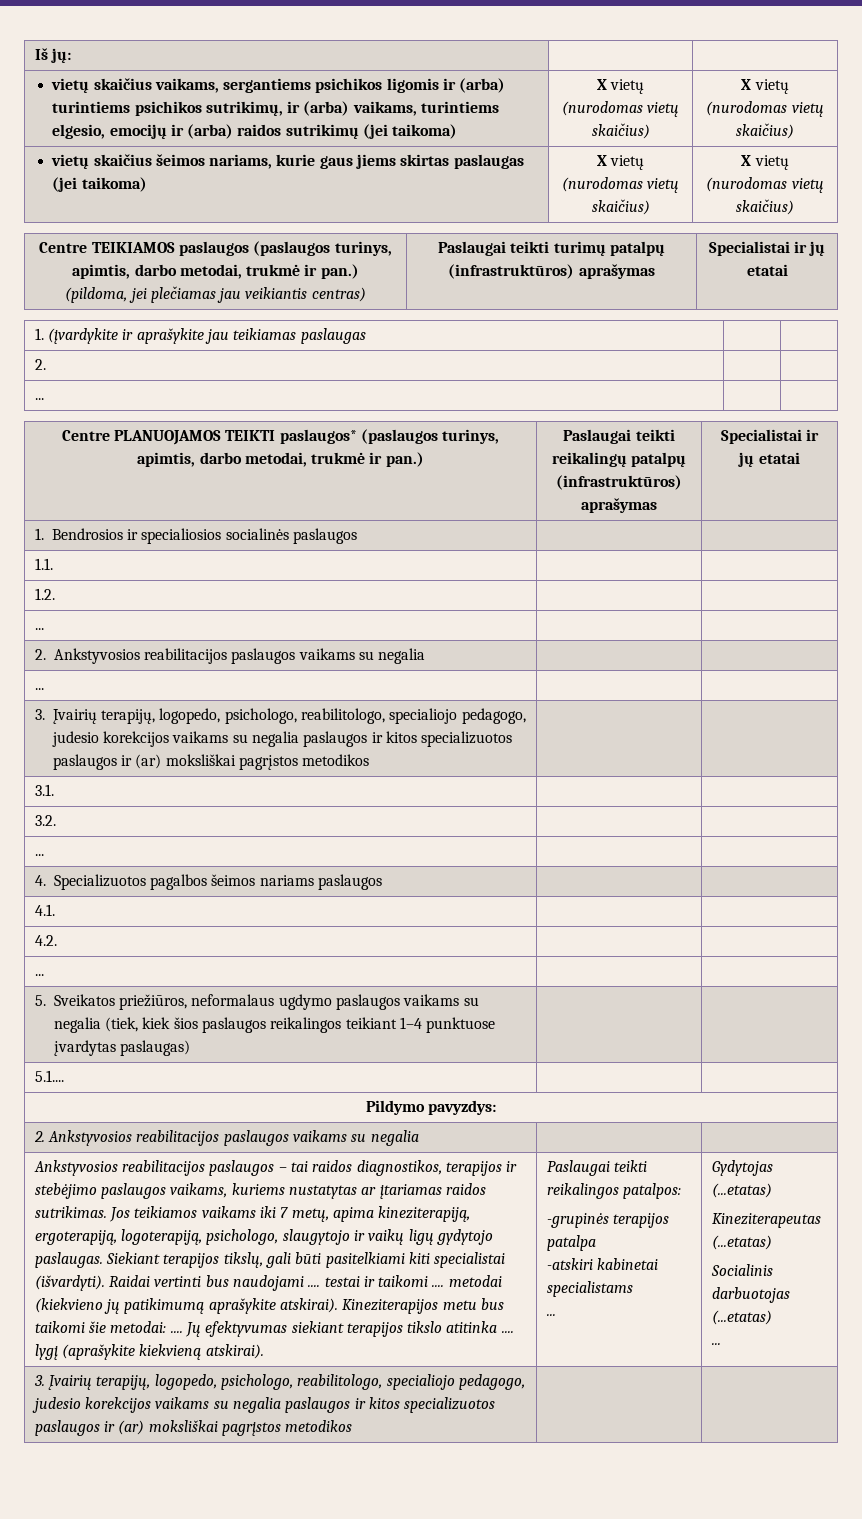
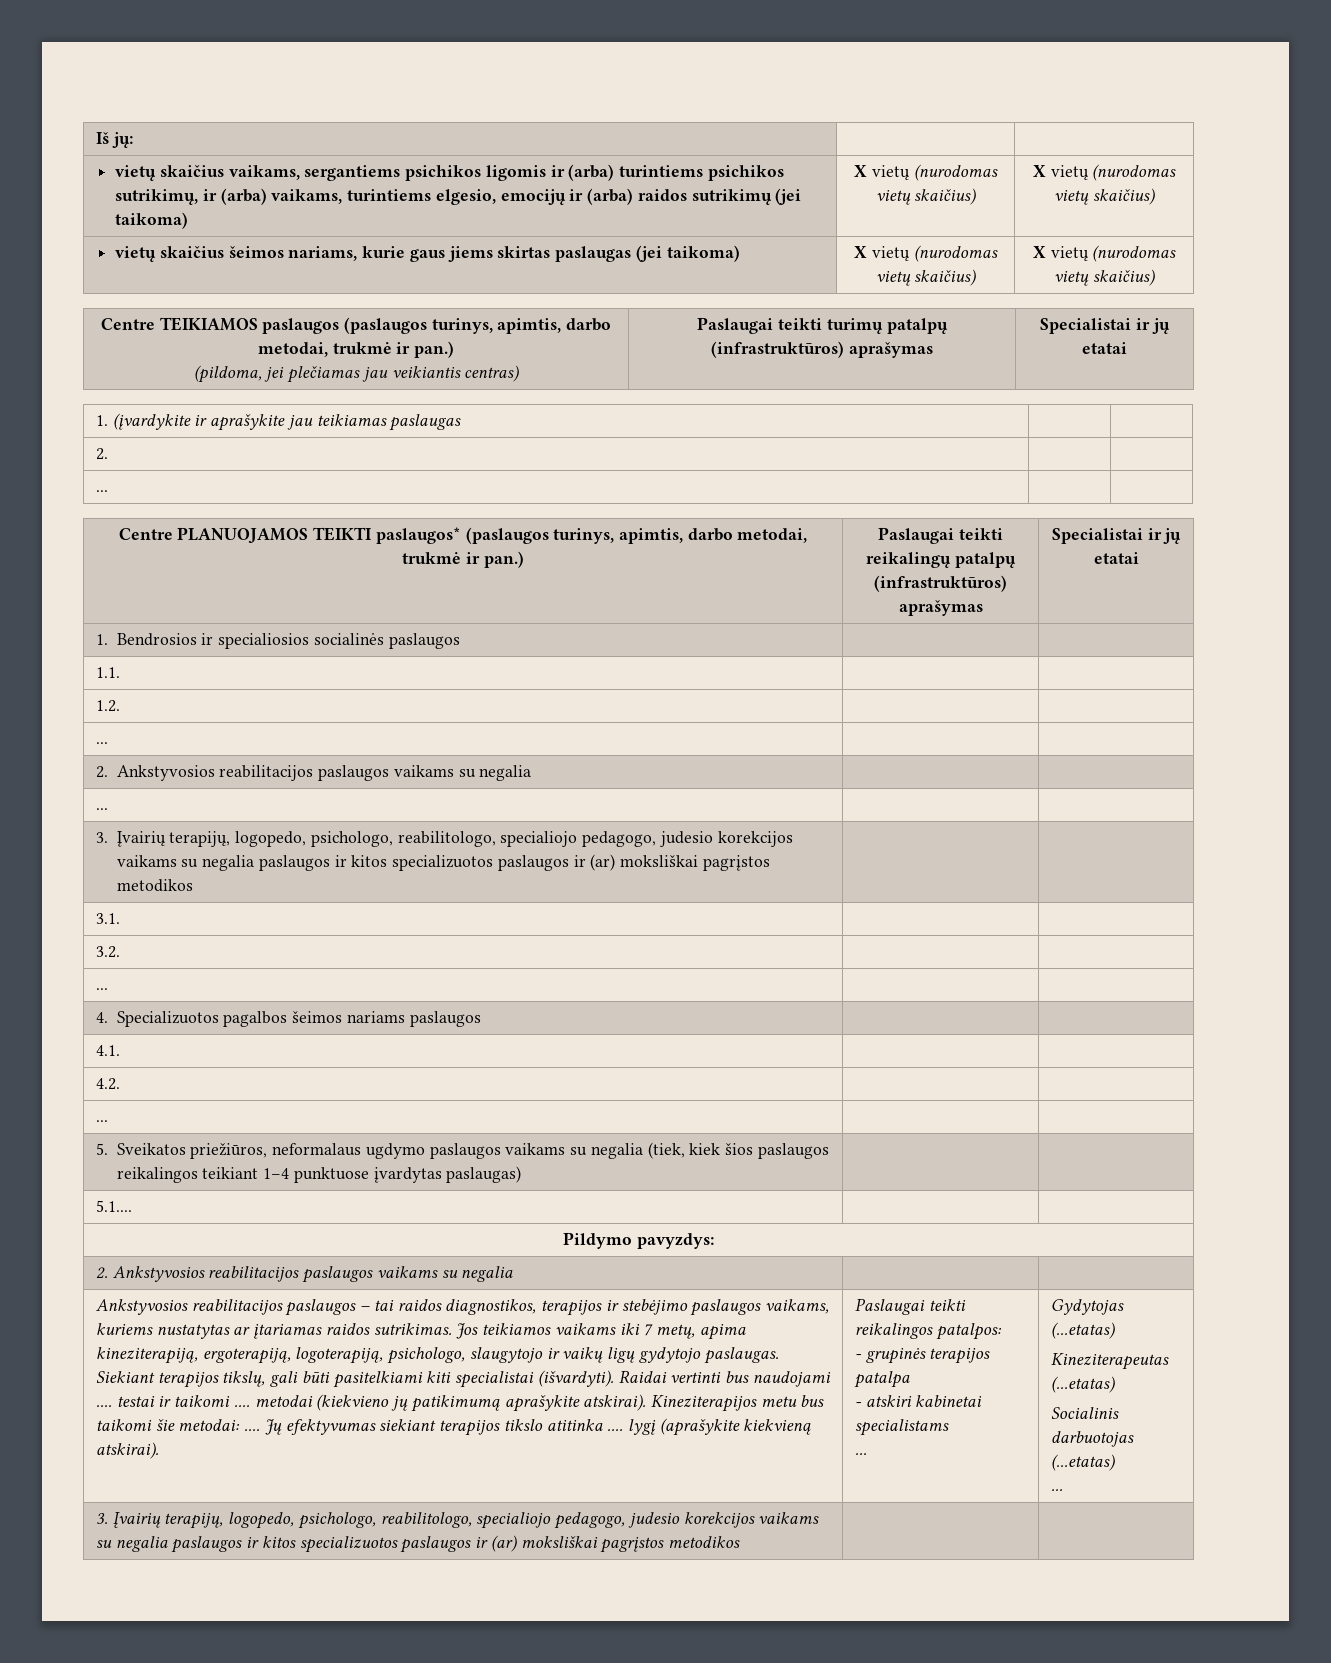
- -grupinės terapijos patalpa
+ - grupinės terapijos patalpa
- -atskiri kabinetai specialistams
+ - atskiri kabinetai specialistams

